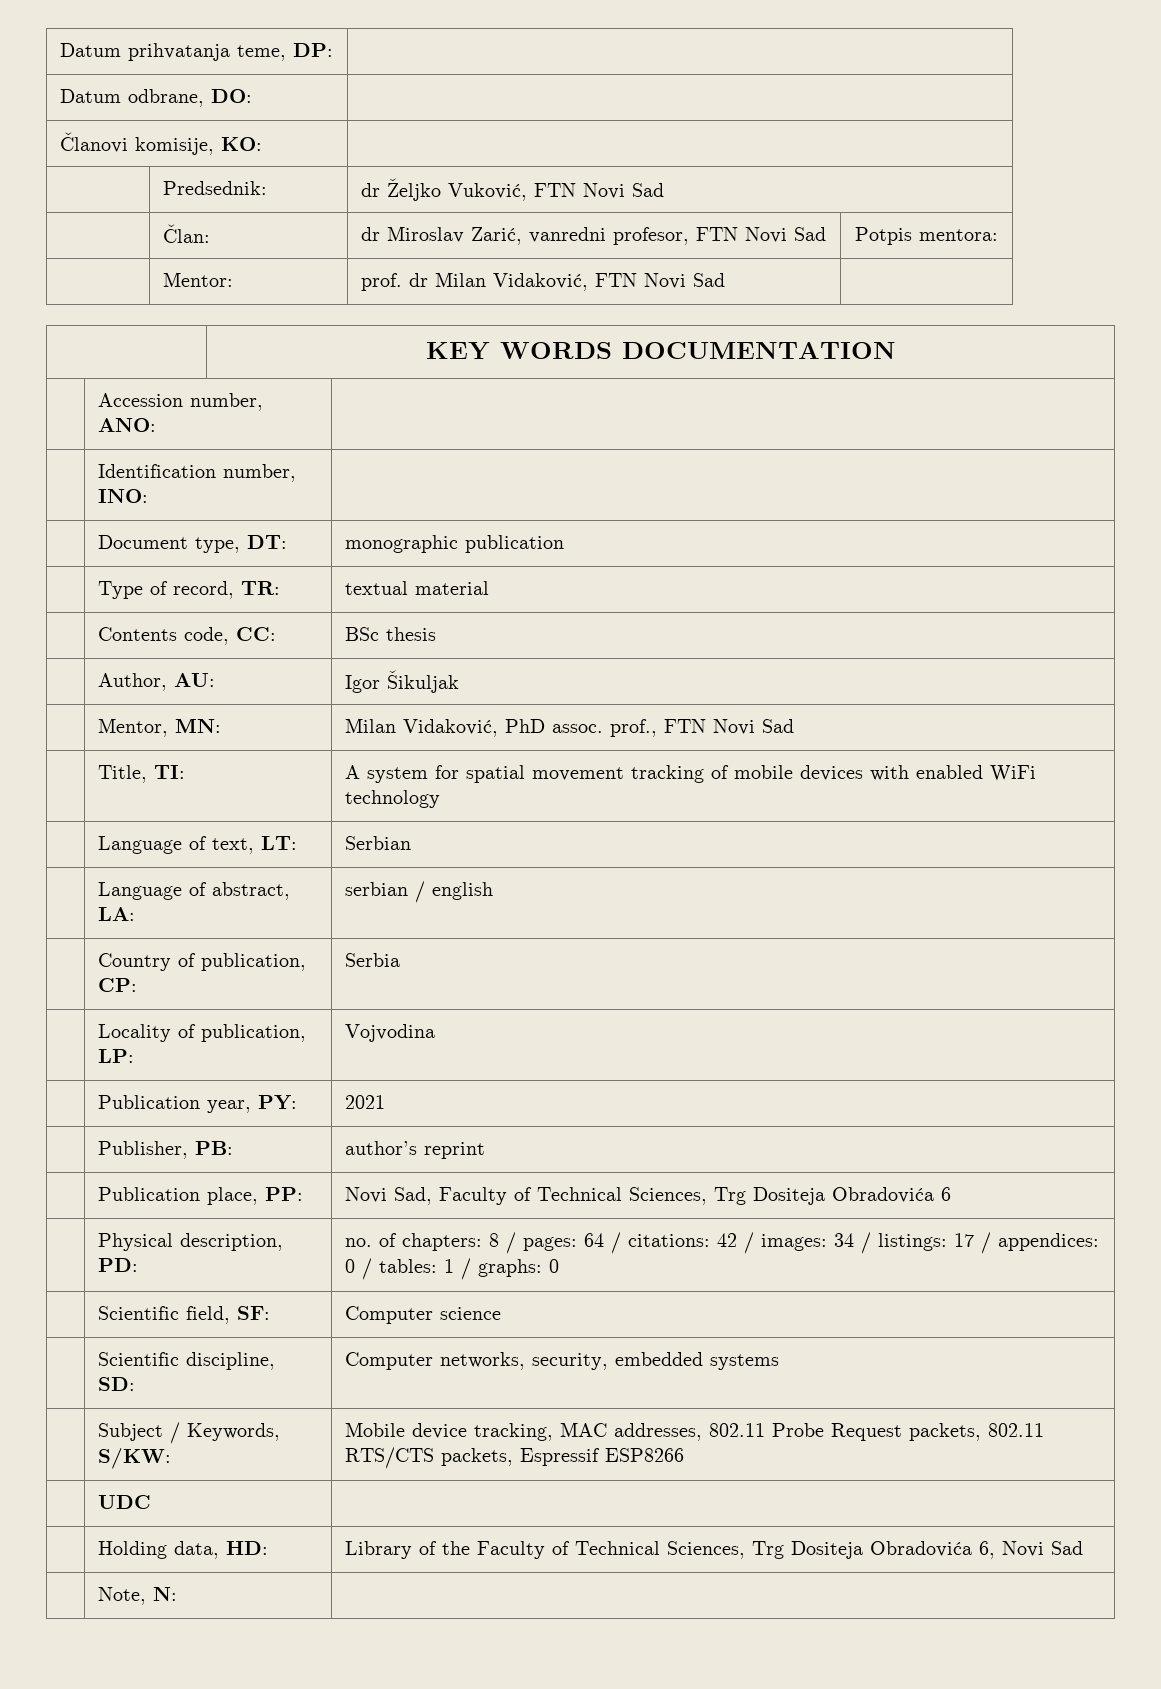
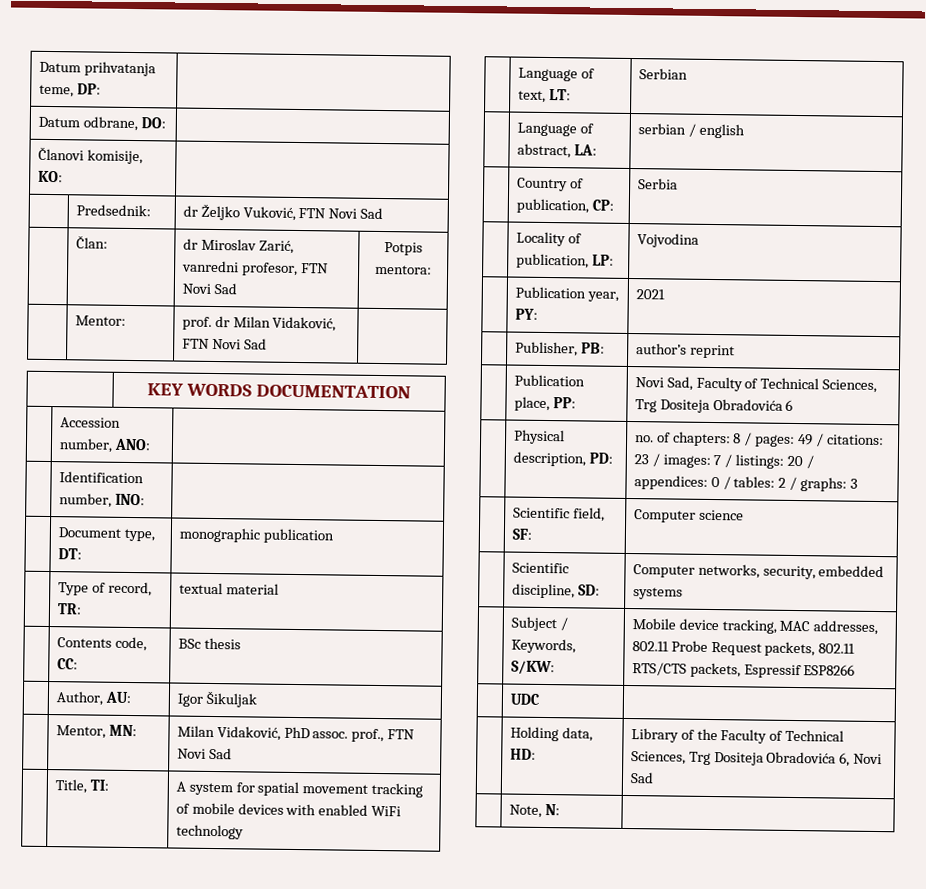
- | Physical description, PD: | no. of chapters: 8 / pages: 64 / citations: 42 / images: 34 / listings: 17 / appendices: 0 / tables: 1 / graphs: 0
+ | Physical description, PD: | no. of chapters: 8 / pages: 49 / citations: 23 / images: 7 / listings: 20 / appendices: 0 / tables: 2 / graphs: 3

